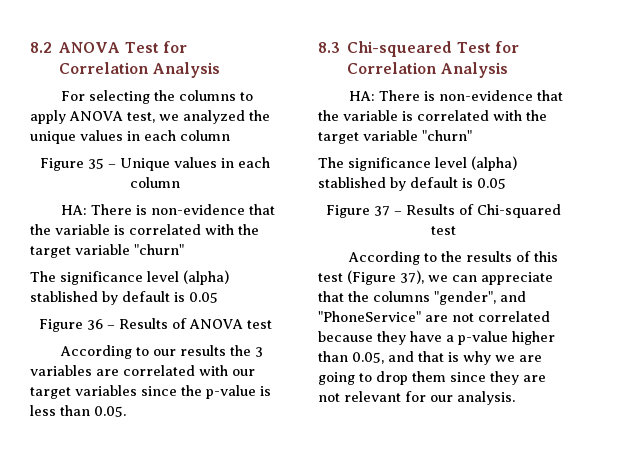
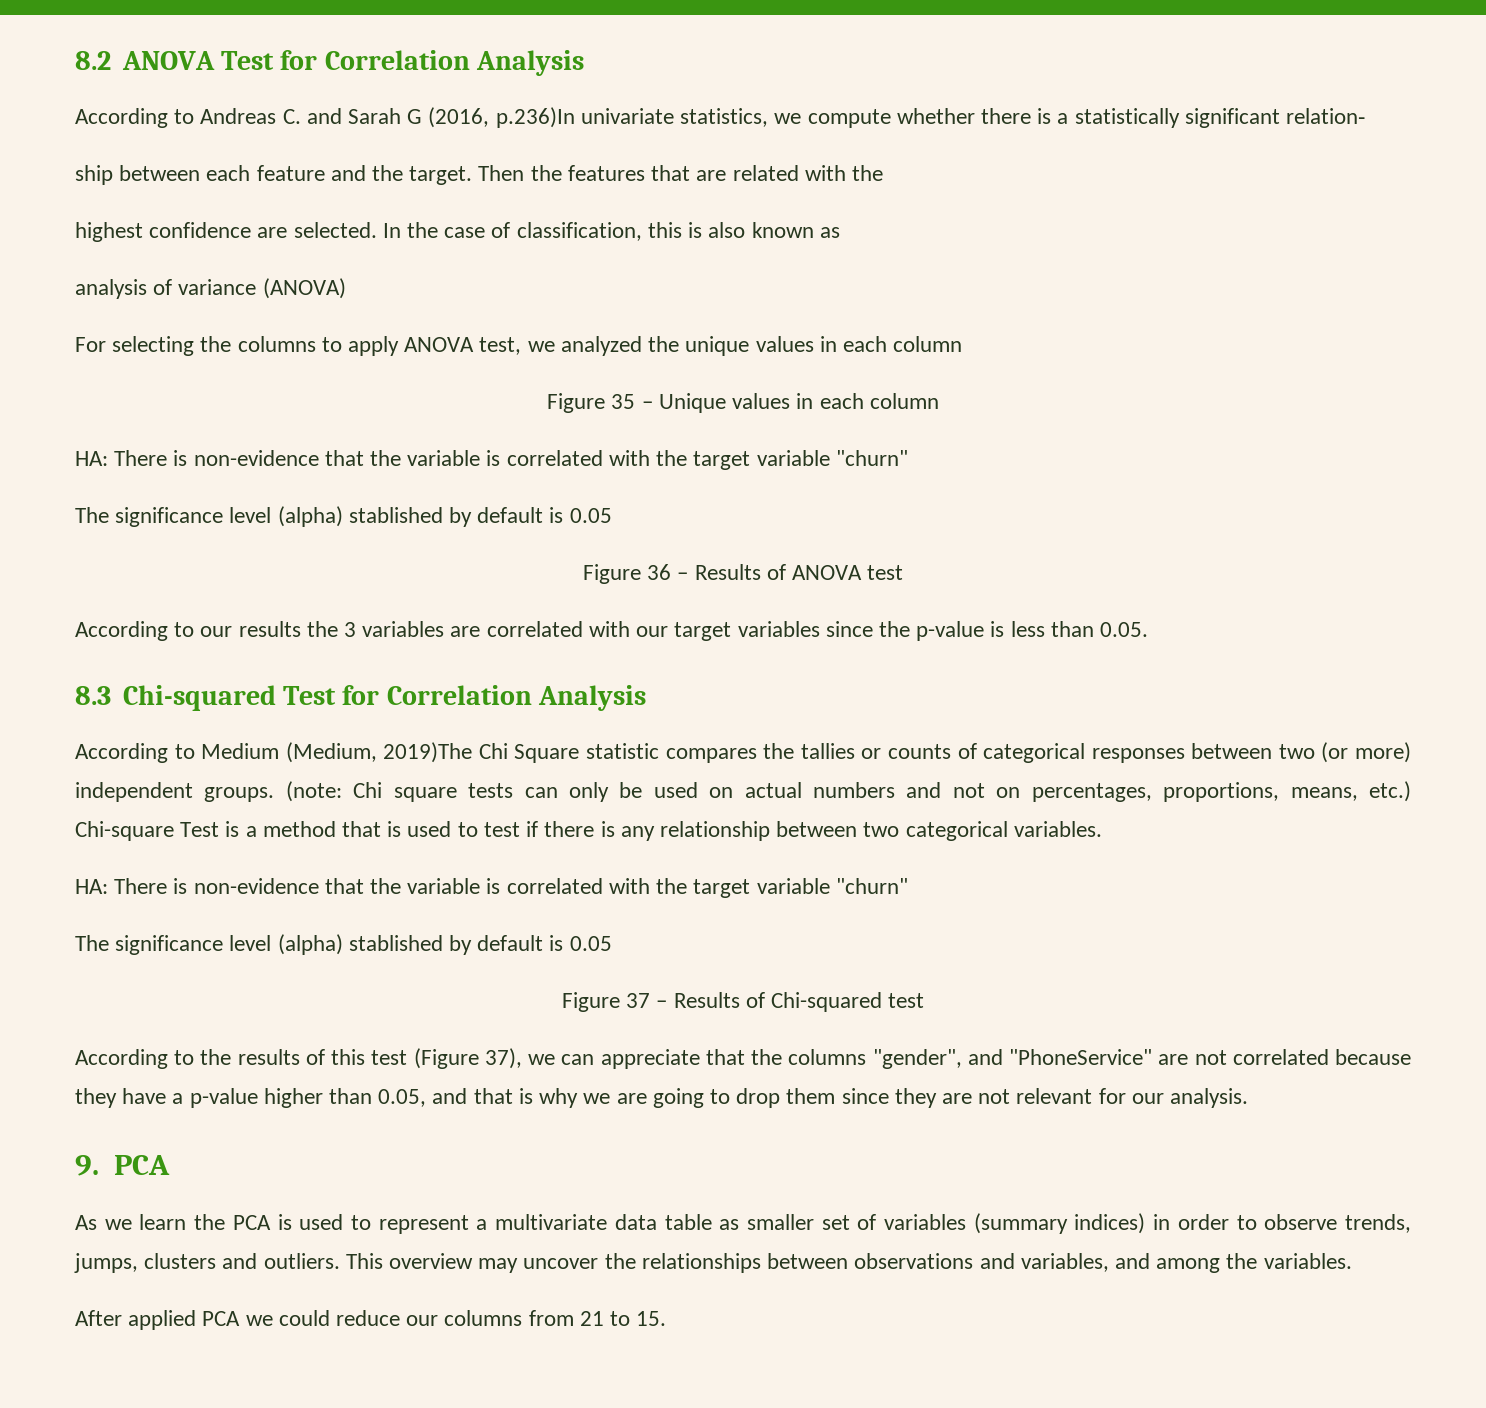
+ According to Andreas C. and Sarah G (2016, p.236)In univariate statistics, we compute whether there is a statistically significant relation‐
+ ship between each feature and the target. Then the features that are related with the
+ highest confidence are selected. In the case of classification, this is also known as
+ analysis of variance (ANOVA)
- 8.3 Chi-squeared Test for Correlation Analysis
+ 8.3 Chi-squared Test for Correlation Analysis
+ According to Medium (Medium, 2019)The Chi Square statistic compares the tallies or counts of categorical responses between two (or more) independent groups. (note: Chi square tests can only be used on actual numbers and not on percentages, proportions, means, etc.) Chi-square Test is a method that is used to test if there is any relationship between two categorical variables.
+ 9. PCA
+ As we learn the PCA is used to represent a multivariate data table as smaller set of variables (summary indices) in order to observe trends, jumps, clusters and outliers. This overview may uncover the relationships between observations and variables, and among the variables.
+ After applied PCA we could reduce our columns from 21 to 15.

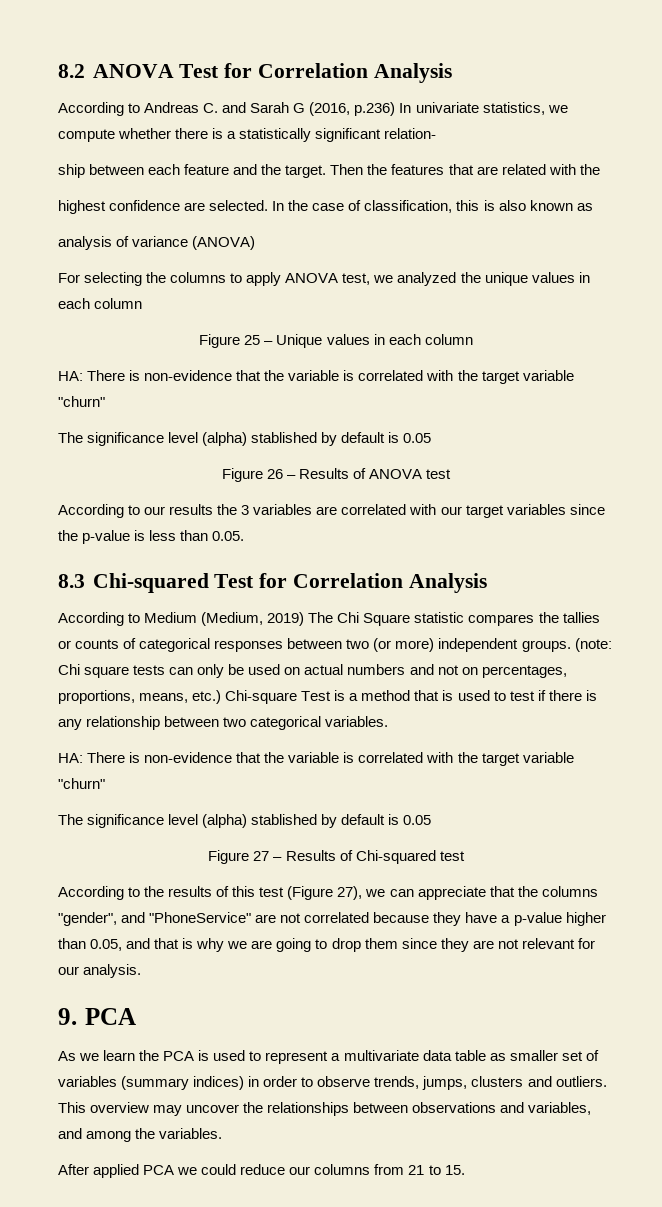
- According to Andreas C. and Sarah G (2016, p.236)In univariate statistics, we compute whether there is a statistically significant relation‐
+ According to Andreas C. and Sarah G (2016, p.236) In univariate statistics, we compute whether there is a statistically significant relation‐
- Figure 35 – Unique values in each column
+ Figure 25 – Unique values in each column
- Figure 36 – Results of ANOVA test
+ Figure 26 – Results of ANOVA test
- According to Medium (Medium, 2019)The Chi Square statistic compares the tallies or counts of categorical responses between two (or more) independent groups.
+ According to Medium (Medium, 2019) The Chi Square statistic compares the tallies or counts of categorical responses between two (or more) independent groups.
- Figure 37 – Results of Chi-squared test
+ Figure 27 – Results of Chi-squared test
- According to the results of this test (Figure 37), we can appreciate that the columns "gender", and "PhoneService" are not correlated because they have a p-value higher than 0.05, and that is why we are going to drop them since they are not relevant for our analysis.
+ According to the results of this test (Figure 27), we can appreciate that the columns "gender", and "PhoneService" are not correlated because they have a p-value higher than 0.05, and that is why we are going to drop them since they are not relevant for our analysis.

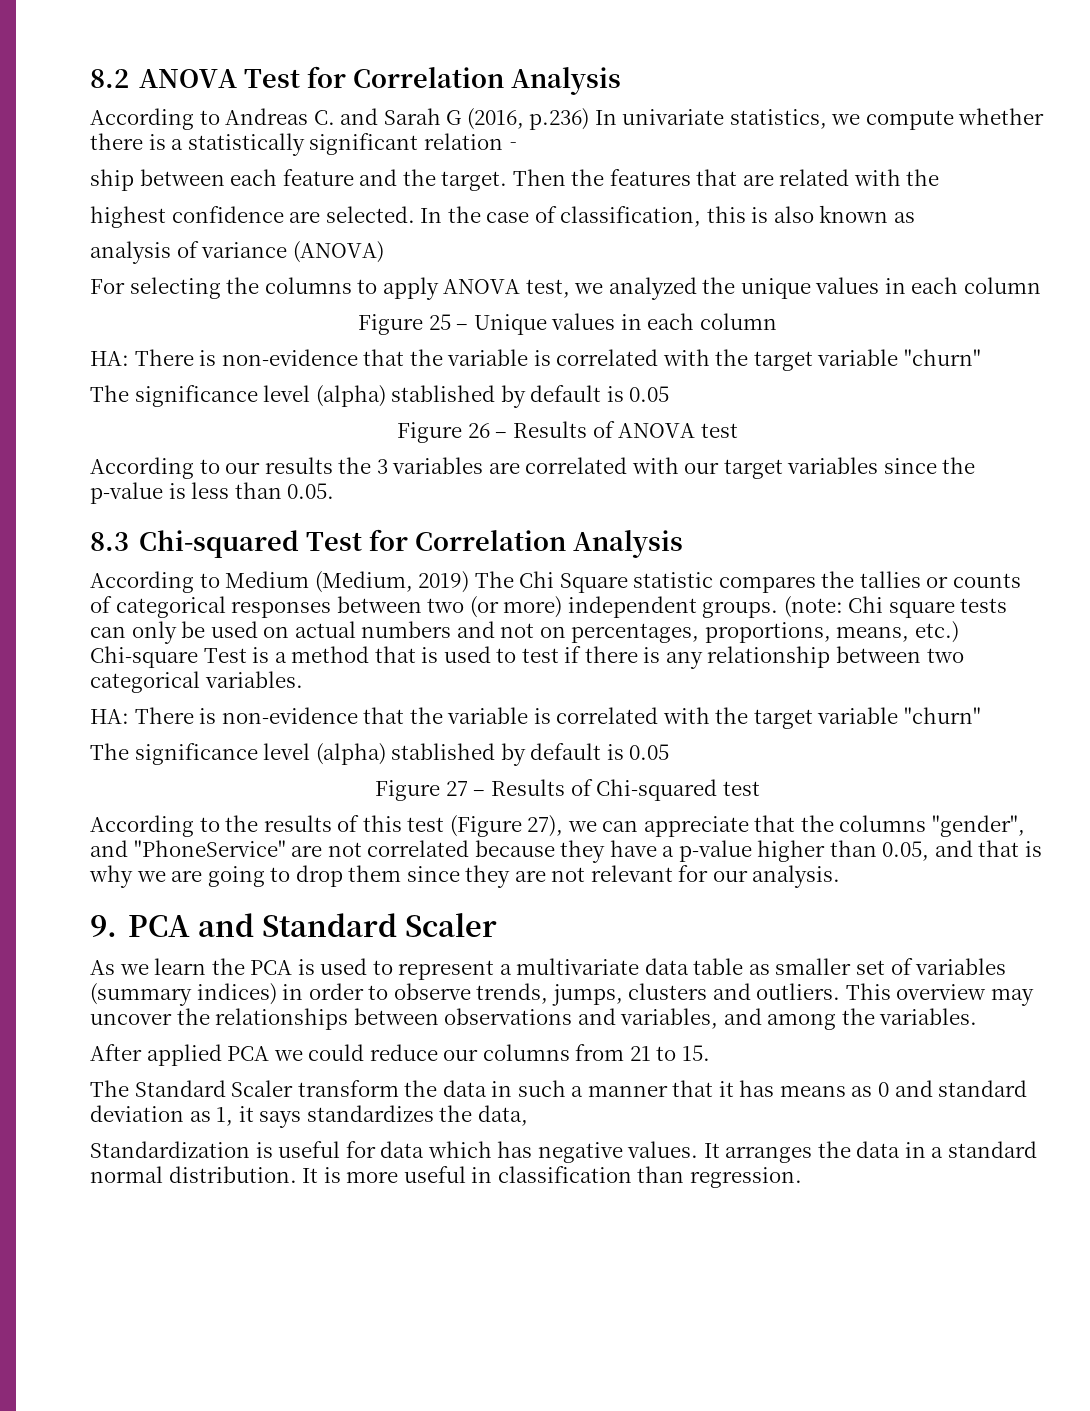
- 9. PCA
+ 9. PCA and Standard Scaler
+ The Standard Scaler transform the data in such a manner that it has means as 0 and standard deviation as 1, it says standardizes the data,
+ Standardization is useful for data which has negative values. It arranges the data in a standard normal distribution. It is more useful in classification than regression.

